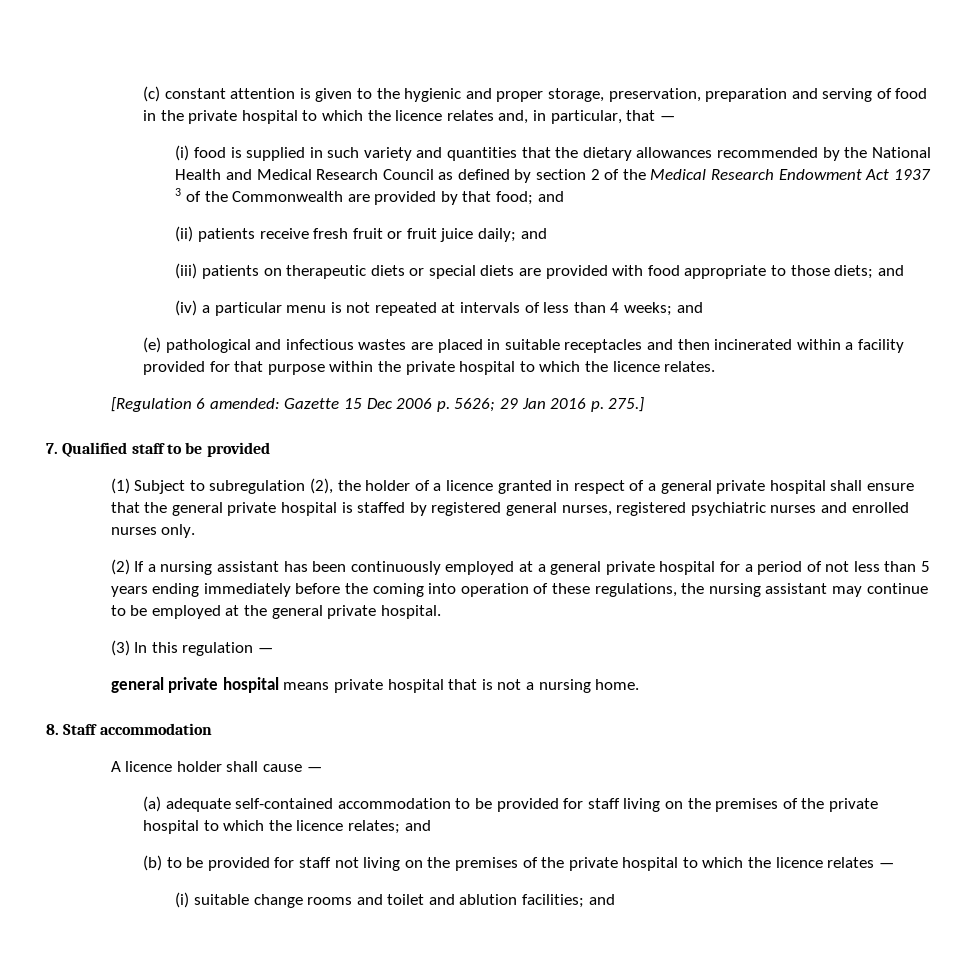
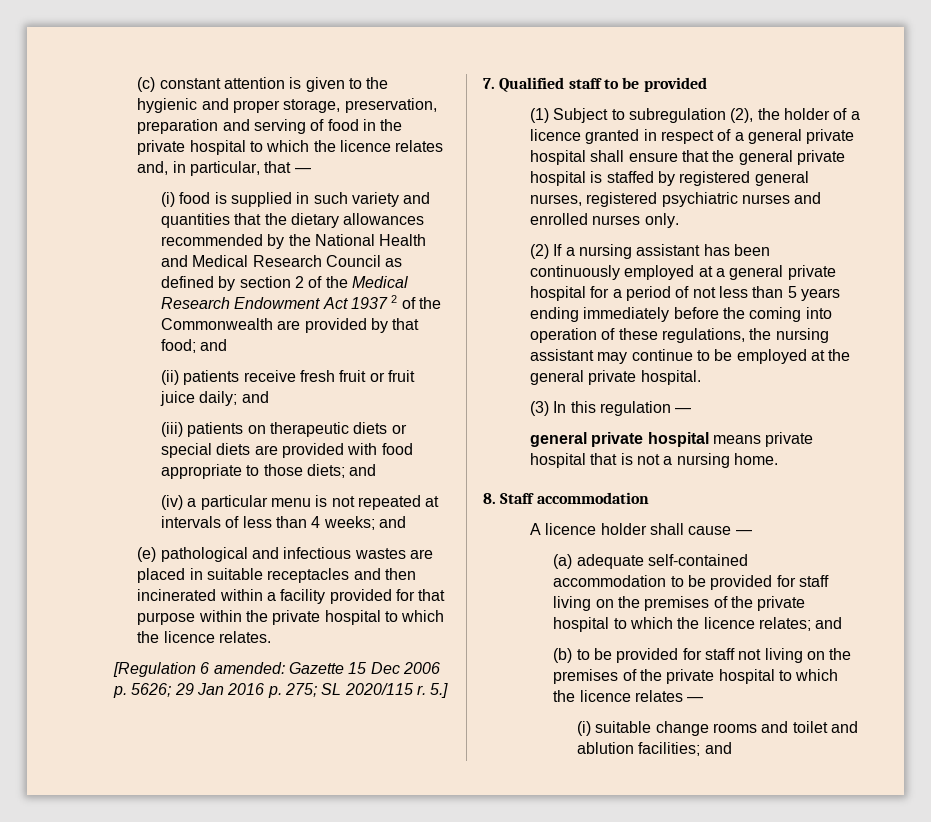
- (i) food is supplied in such variety and quantities that the dietary allowances recommended by the National Health and Medical Research Council as defined by section 2 of the Medical Research Endowment Act 1937 3 of the Commonwealth are provided by that food; and
+ (i) food is supplied in such variety and quantities that the dietary allowances recommended by the National Health and Medical Research Council as defined by section 2 of the Medical Research Endowment Act 1937 2 of the Commonwealth are provided by that food; and
- [Regulation 6 amended: Gazette 15 Dec 2006 p. 5626; 29 Jan 2016 p. 275.]
+ [Regulation 6 amended: Gazette 15 Dec 2006 p. 5626; 29 Jan 2016 p. 275; SL 2020/115 r. 5.]

